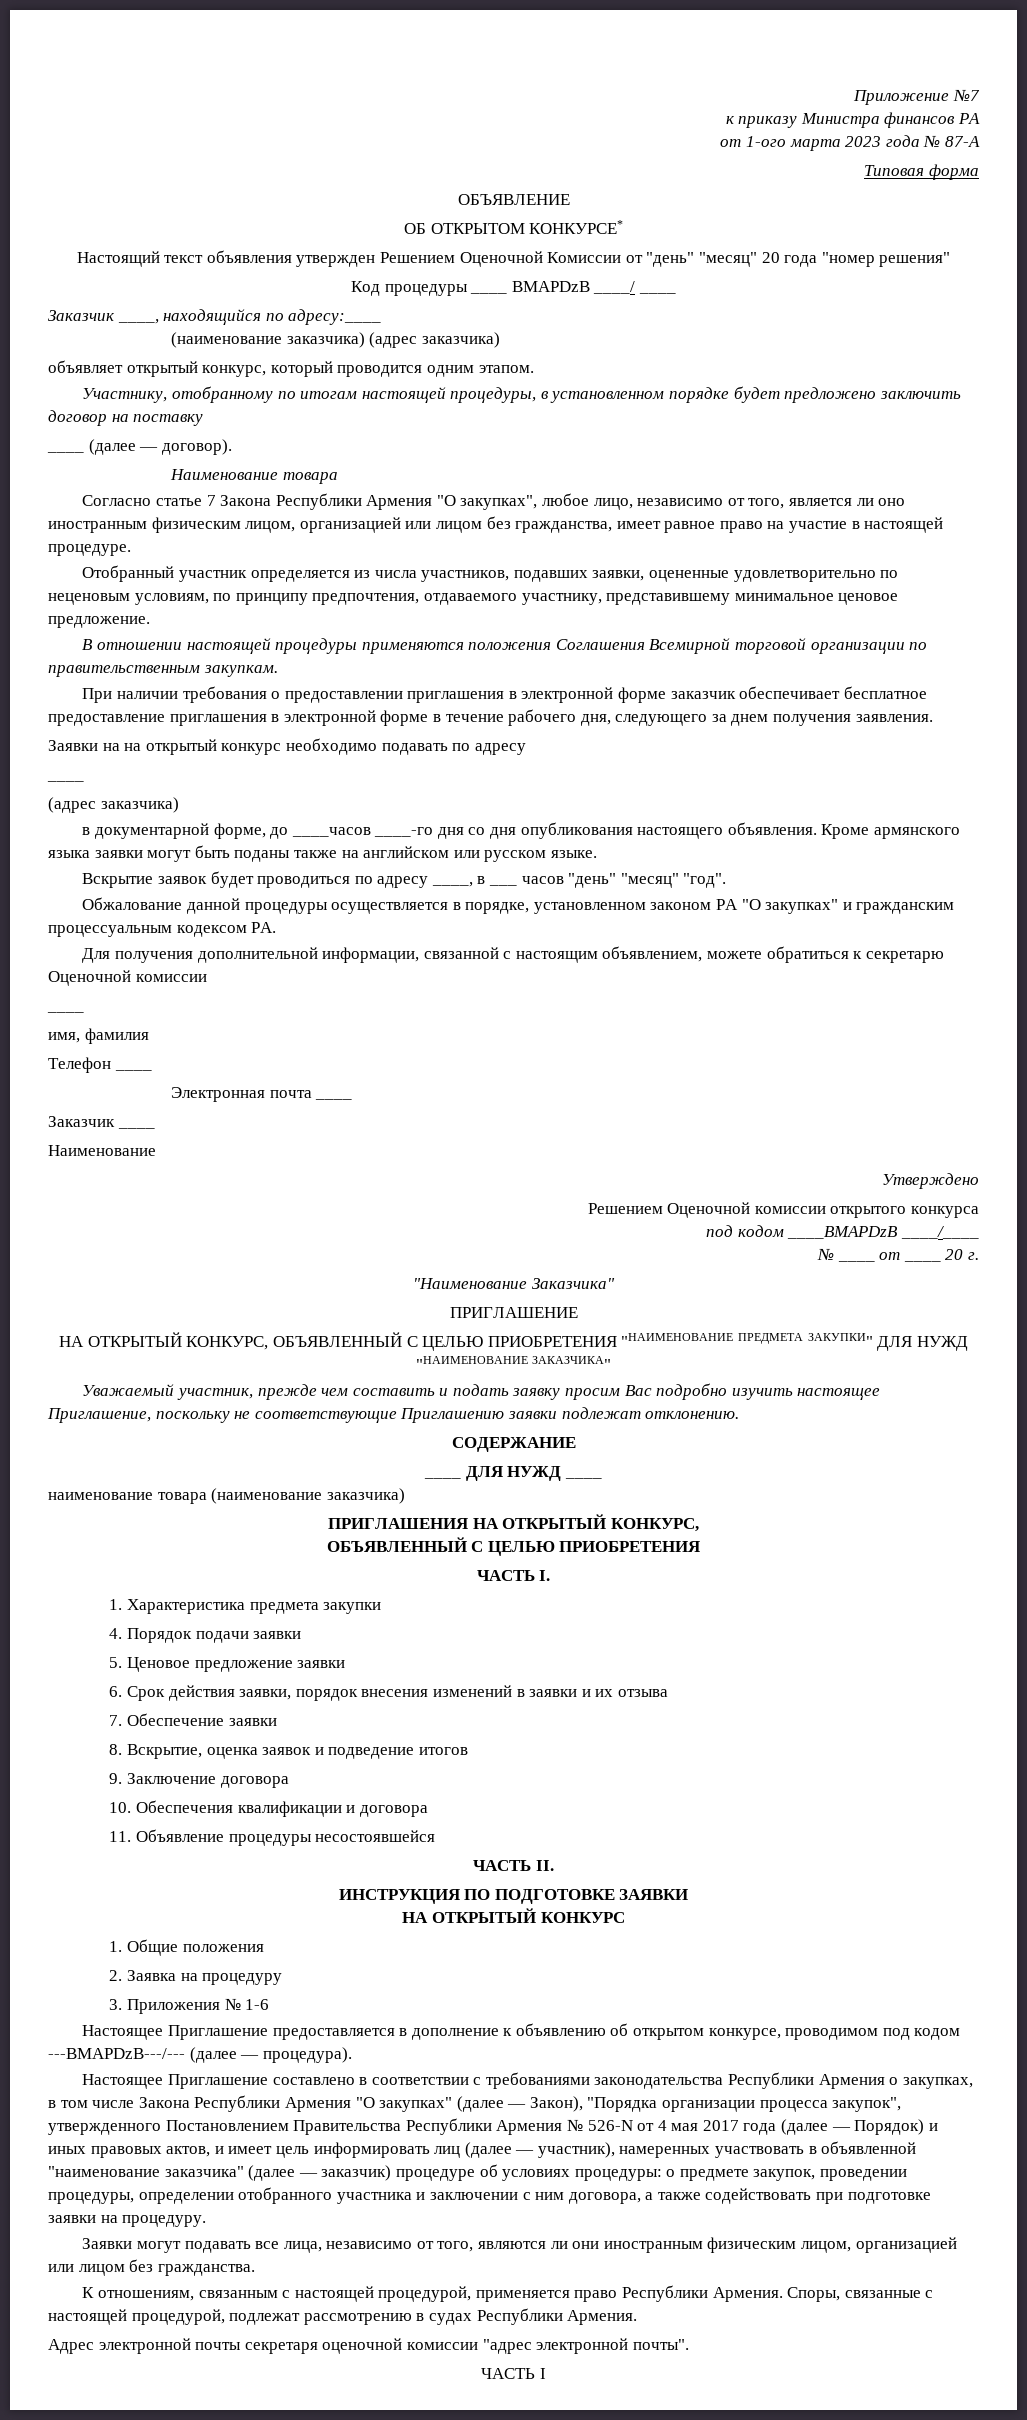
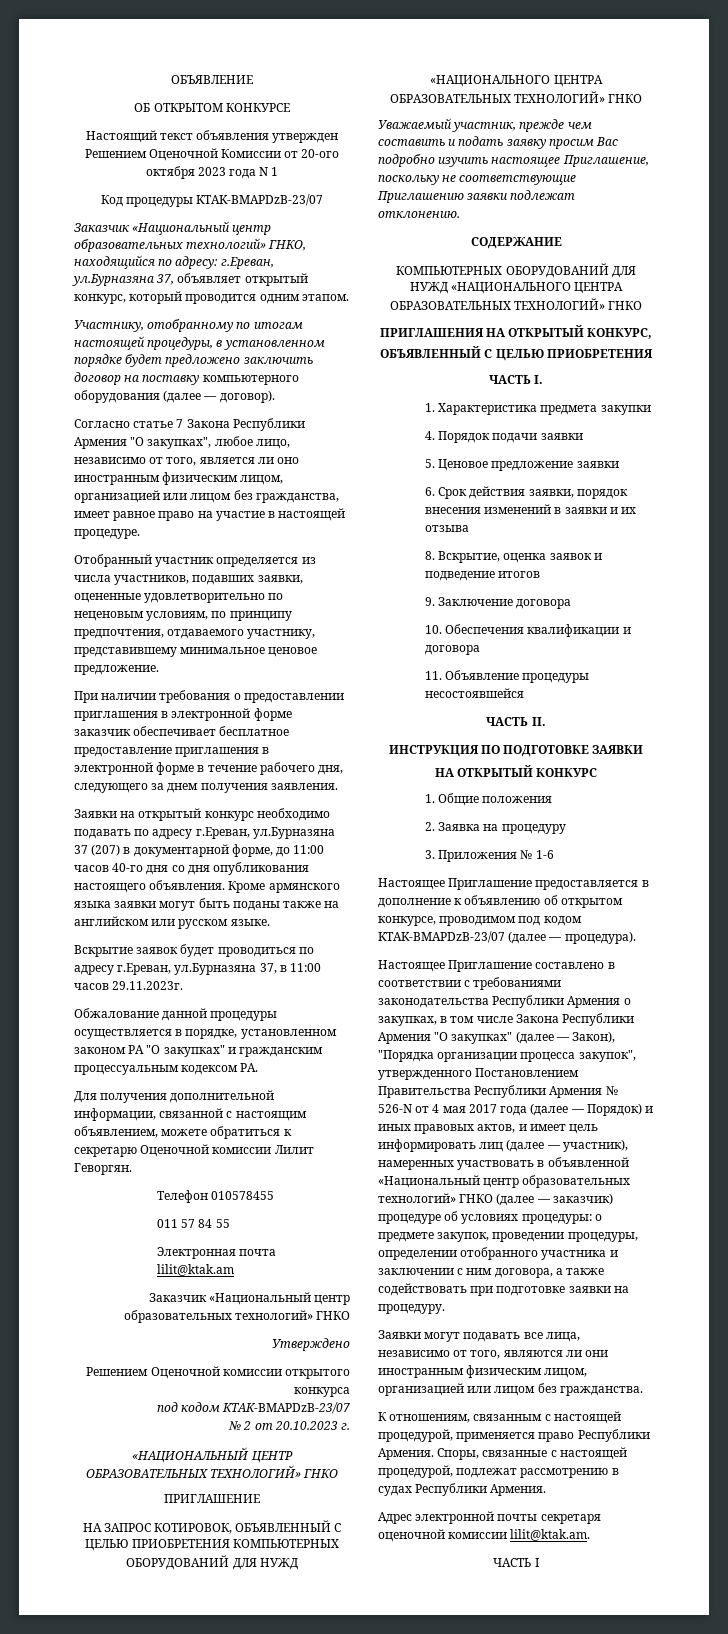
- Приложение №7
- к приказу Министра финансов РА
- от 1-ого марта 2023 года № 87-A
- Типовая форма
- ОБ ОТКРЫТОМ КОНКУРСЕ*
+ ОБ ОТКРЫТОМ КОНКУРСЕ
- Настоящий текст объявления утвержден Решением Оценочной Комиссии от "день" "месяц" 20 года "номер решения"
- Код процедуры ____ BMAPDzB ____/ ____
- Заказчик ____, находящийся по адресу:____
- (наименование заказчика) (адрес заказчика)
- объявляет открытый конкурс, который проводится одним этапом.
+ Настоящий текст объявления утвержден Решением Оценочной Комиссии от 20-ого октября 2023 года N 1
+ Код процедуры KTAK-BMAPDzB-23/07
+ Заказчик «Национальный центр образовательных технологий» ГНКО, находящийся по адресу: г.Ереван, ул.Бурназяна 37, объявляет открытый конкурс, который проводится одним этапом.
- Участнику, отобранному по итогам настоящей процедуры, в установленном порядке будет предложено заключить договор на поставку
- ____ (далее — договор).
+ Участнику, отобранному по итогам настоящей процедуры, в установленном порядке будет предложено заключить договор на поставку компьютерного оборудования (далее — договор).
- Наименование товара
- В отношении настоящей процедуры применяются положения Соглашения Всемирной торговой организации по правительственным закупкам.
- Заявки на на открытый конкурс необходимо подавать по адресу
- ____
- (адрес заказчика)
- в документарной форме, до ____часов ____-го дня со дня опубликования настоящего объявления.
+ Заявки на открытый конкурс необходимо подавать по адресу г.Ереван, ул.Бурназяна 37 (207) в документарной форме, до 11:00 часов 40-го дня со дня опубликования настоящего объявления.
- Вскрытие заявок будет проводиться по адресу ____, в ___ часов "день" "месяц" "год".
+ Вскрытие заявок будет проводиться по адресу г.Ереван, ул.Бурназяна 37, в 11:00 часов 29.11.2023г.
- Для получения дополнительной информации, связанной с настоящим объявлением, можете обратиться к секретарю Оценочной комиссии
- ____
- имя, фамилия
- Телефон ____
+ Для получения дополнительной информации, связанной с настоящим объявлением, можете обратиться к секретарю Оценочной комиссии Лилит Геворгян.
+ Телефон 010578455
+ 011 57 84 55
- Электронная почта ____
- Заказчик ____
- Наименование
+ Электронная почта lilit@ktak.am
+ Заказчик «Национальный центр образовательных технологий» ГНКО
  Решением Оценочной комиссии открытого конкурса
- под кодом ____BMAPDzB ____/____
- № ____ от ____ 20 г.
- "Наименование Заказчика"
+ под кодом KTAK-BMAPDzB-23/07
+ № 2 от 20.10.2023 г.
+ «НАЦИОНАЛЬНЫЙ ЦЕНТР ОБРАЗОВАТЕЛЬНЫХ ТЕХНОЛОГИЙ» ГНКО
- НА ОТКРЫТЫЙ КОНКУРС, ОБЪЯВЛЕННЫЙ С ЦЕЛЬЮ ПРИОБРЕТЕНИЯ "НАИМЕНОВАНИЕ ПРЕДМЕТА ЗАКУПКИ" ДЛЯ НУЖД "НАИМЕНОВАНИЕ ЗАКАЗЧИКА"
+ НА ЗАПРОС КОТИРОВОК, ОБЪЯВЛЕННЫЙ С ЦЕЛЬЮ ПРИОБРЕТЕНИЯ КОМПЬЮТЕРНЫХ ОБОРУДОВАНИЙ ДЛЯ НУЖД «НАЦИОНАЛЬНОГО ЦЕНТРА ОБРАЗОВАТЕЛЬНЫХ ТЕХНОЛОГИЙ» ГНКО
  СОДЕРЖАНИЕ
- ____ ДЛЯ НУЖД ____
- наименование товара (наименование заказчика)
+ КОМПЬЮТЕРНЫХ ОБОРУДОВАНИЙ ДЛЯ НУЖД «НАЦИОНАЛЬНОГО ЦЕНТРА ОБРАЗОВАТЕЛЬНЫХ ТЕХНОЛОГИЙ» ГНКО
- 7. Обеспечение заявки
- Настоящее Приглашение предоставляется в дополнение к объявлению об открытом конкурсе, проводимом под кодом ---BMAPDzB---/--- (далее — процедура).
+ Настоящее Приглашение предоставляется в дополнение к объявлению об открытом конкурсе, проводимом под кодом KTAK-BMAPDzB-23/07 (далее — процедура).
- Настоящее Приглашение составлено в соответствии с требованиями законодательства Республики Армения о закупках, в том числе Закона Республики Армения "О закупках" (далее — Закон), "Порядка организации процесса закупок", утвержденного Постановлением Правительства Республики Армения № 526-N от 4 мая 2017 года (далее — Порядок) и иных правовых актов, и имеет цель информировать лиц (далее — участник), намеренных участвовать в объявленной "наименование заказчика" (далее — заказчик) процедуре об условиях процедуры:
+ Настоящее Приглашение составлено в соответствии с требованиями законодательства Республики Армения о закупках, в том числе Закона Республики Армения "О закупках" (далее — Закон), "Порядка организации процесса закупок", утвержденного Постановлением Правительства Республики Армения № 526-N от 4 мая 2017 года (далее — Порядок) и иных правовых актов, и имеет цель информировать лиц (далее — участник), намеренных участвовать в объявленной «Национальный центр образовательных технологий» ГНКО (далее — заказчик) процедуре об условиях процедуры:
- Адрес электронной почты секретаря оценочной комиссии "адрес электронной почты".
+ Адрес электронной почты секретаря оценочной комиссии lilit@ktak.am.

